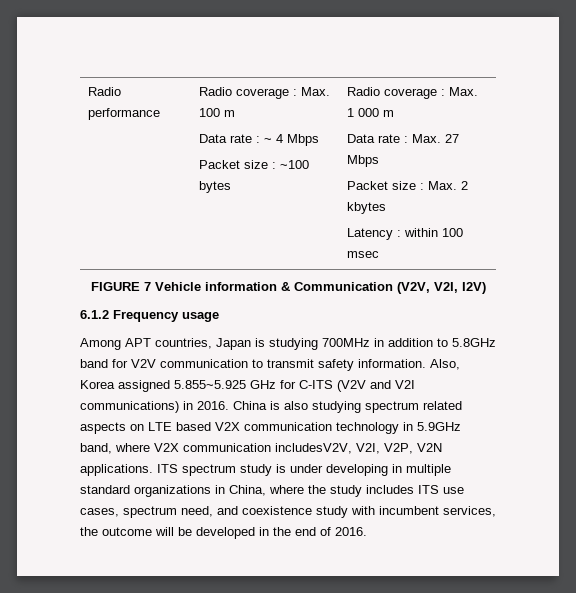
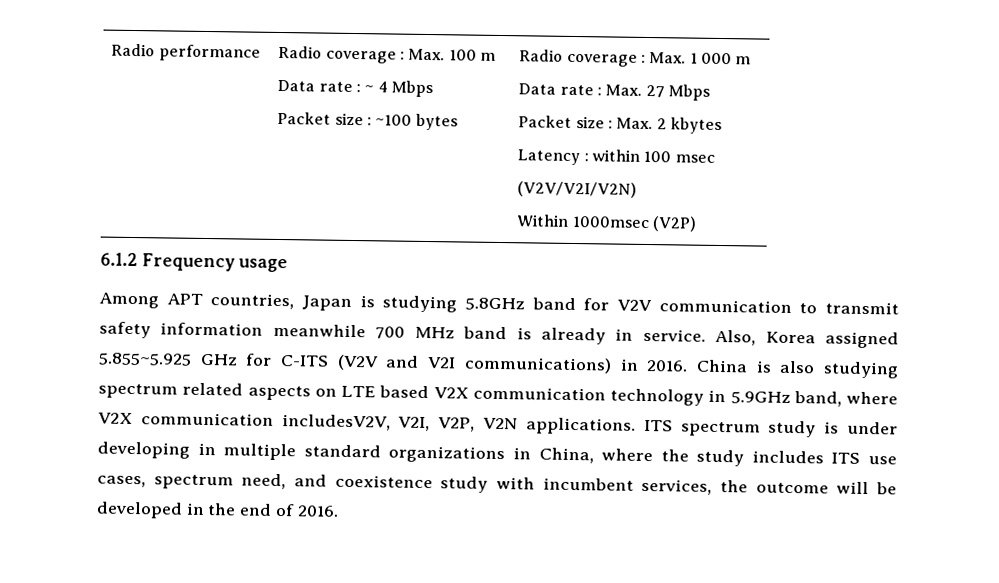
- FIGURE 7 Vehicle information & Communication (V2V, V2I, I2V)
+ (V2V/V2I/V2N)
+ Within 1000msec (V2P)
- Among APT countries, Japan is studying 700MHz in addition to 5.8GHz band for V2V communication to transmit safety information.
+ Among APT countries, Japan is studying 5.8GHz band for V2V communication to transmit safety information meanwhile 700 MHz band is already in service.

